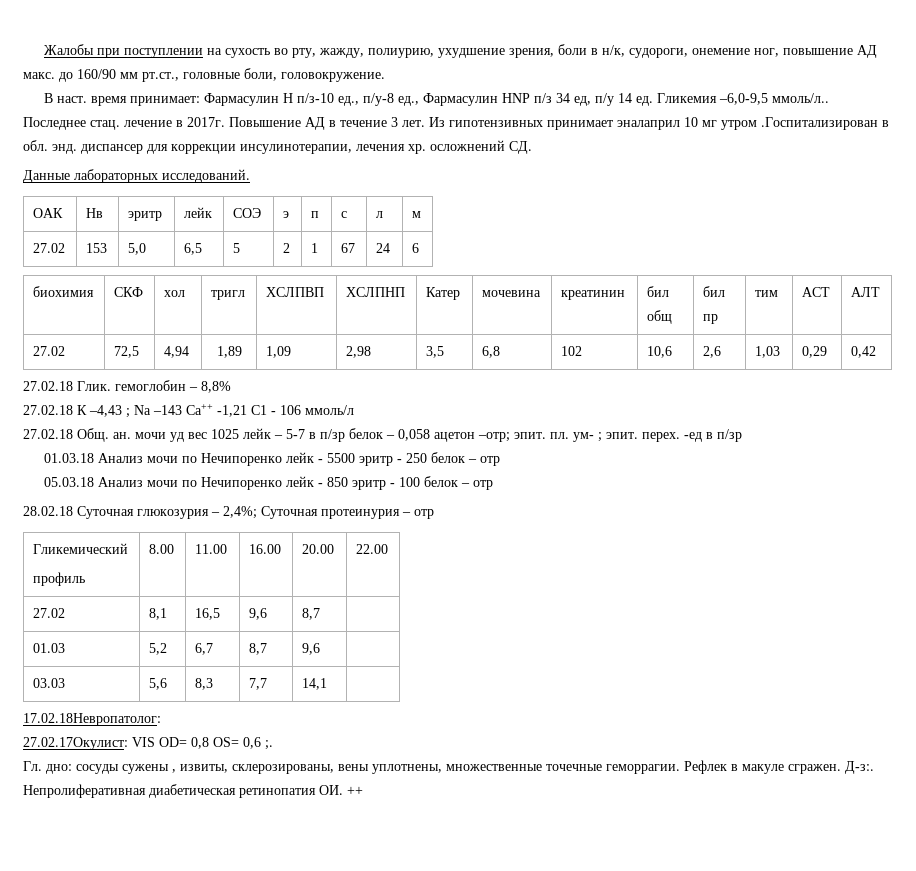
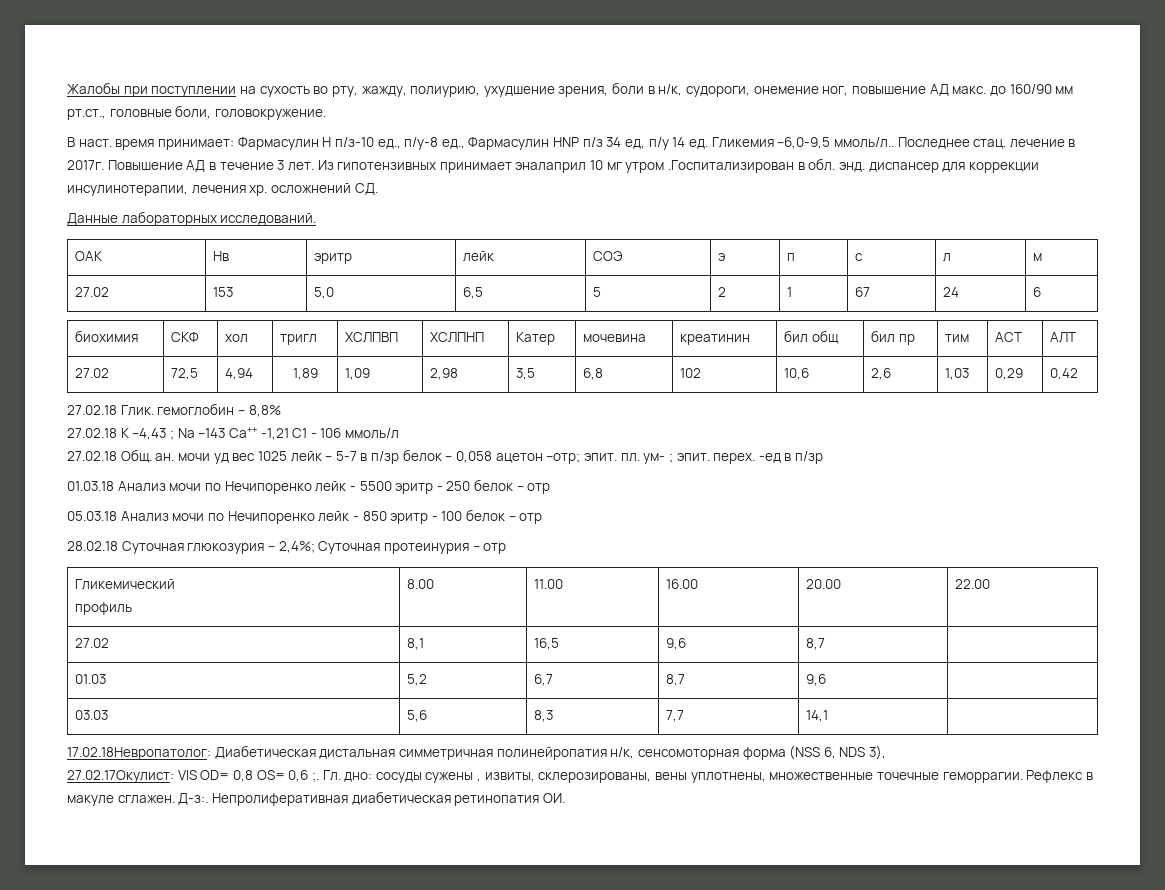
- 17.02.18Невропатолог:
+ 17.02.18Невропатолог: Диабетическая дистальная симметричная полинейропатия н/к, сенсомоторная форма (NSS 6, NDS 3),
- 27.02.17Окулист: VIS OD= 0,8 OS= 0,6 ;.
- Гл. дно: сосуды сужены , извиты, склерозированы, вены уплотнены, множественные точечные геморрагии.
+ 27.02.17Окулист: VIS OD= 0,8 OS= 0,6 ;. Гл. дно: сосуды сужены , извиты, склерозированы, вены уплотнены, множественные точечные геморрагии.
- Рефлек в макуле сгражен.
+ Рефлекс в макуле сглажен.
- Непролиферативная диабетическая ретинопатия ОИ. ++
+ Непролиферативная диабетическая ретинопатия ОИ.

